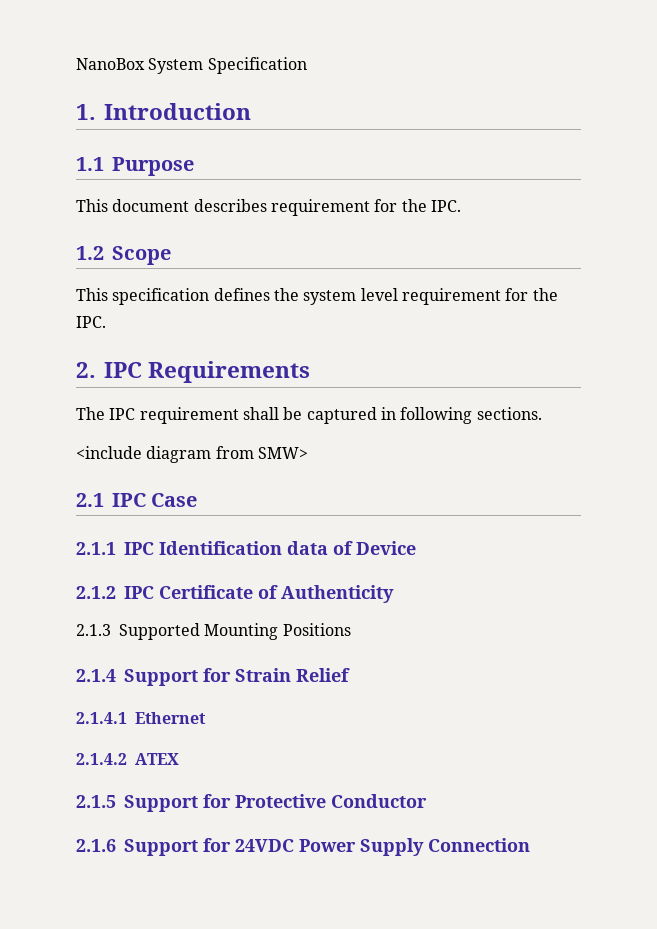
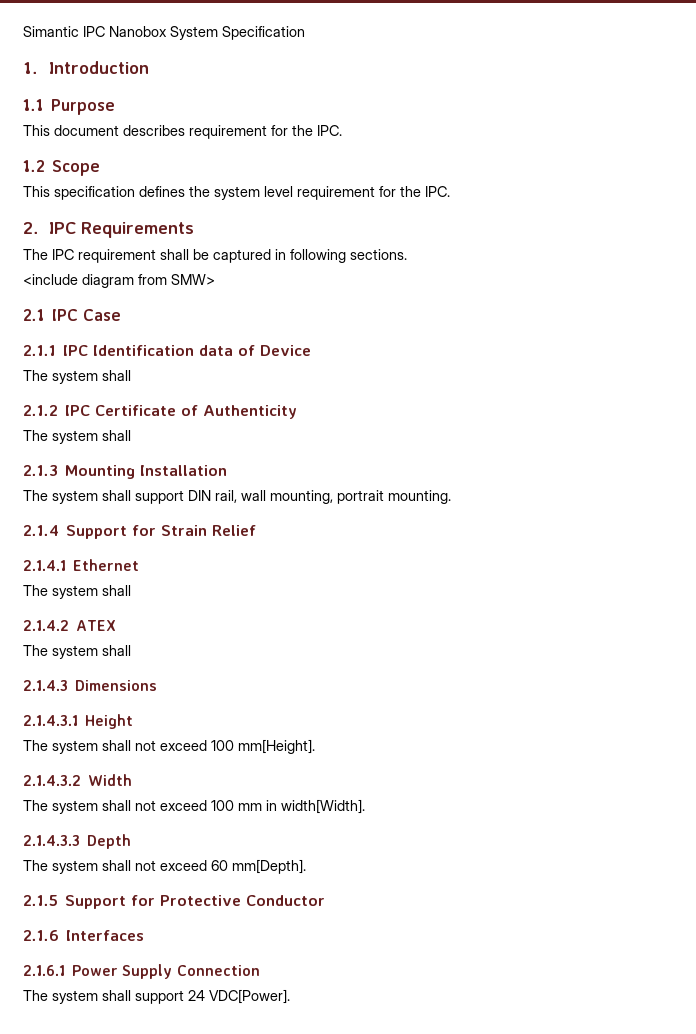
- NanoBox System Specification
+ Simantic IPC Nanobox System Specification
  2.1.1 IPC Identification data of Device
+ The system shall
  2.1.2 IPC Certificate of Authenticity
- 2.1.3 Supported Mounting Positions
+ The system shall
+ 2.1.3 Mounting Installation
+ The system shall support DIN rail, wall mounting, portrait mounting.
  2.1.4.1 Ethernet
+ The system shall
  2.1.4.2 ATEX
+ The system shall
+ 2.1.4.3 Dimensions
+ 2.1.4.3.1 Height
+ The system shall not exceed 100 mm[Height].
+ 2.1.4.3.2 Width
+ The system shall not exceed 100 mm in width[Width].
+ 2.1.4.3.3 Depth
+ The system shall not exceed 60 mm[Depth].
- 2.1.6 Support for 24VDC Power Supply Connection
+ 2.1.6 Interfaces
+ 2.1.6.1 Power Supply Connection
+ The system shall support 24 VDC[Power].

